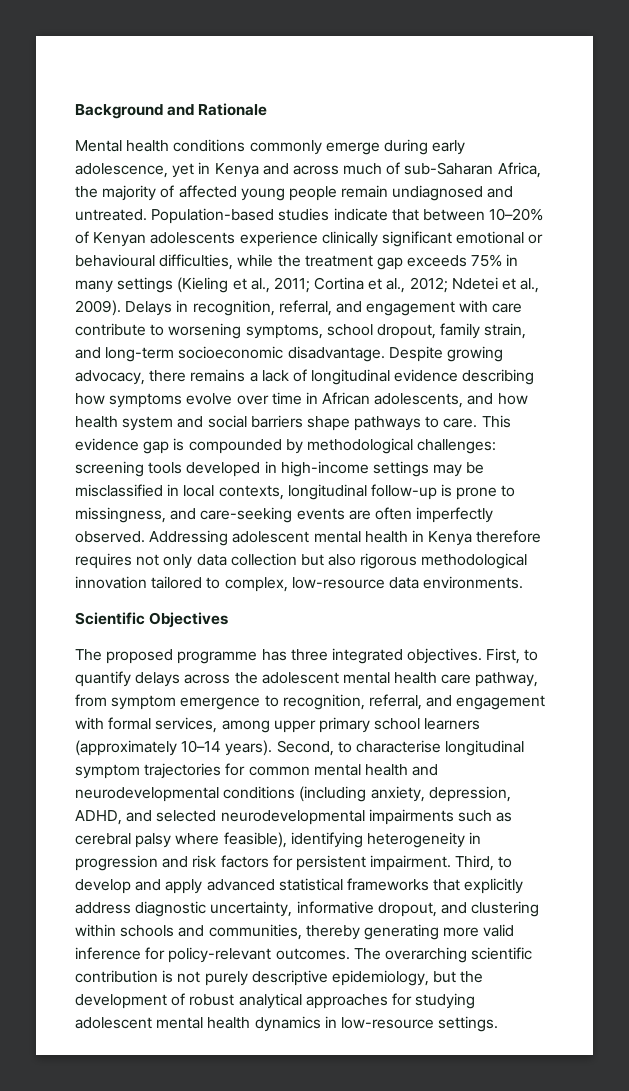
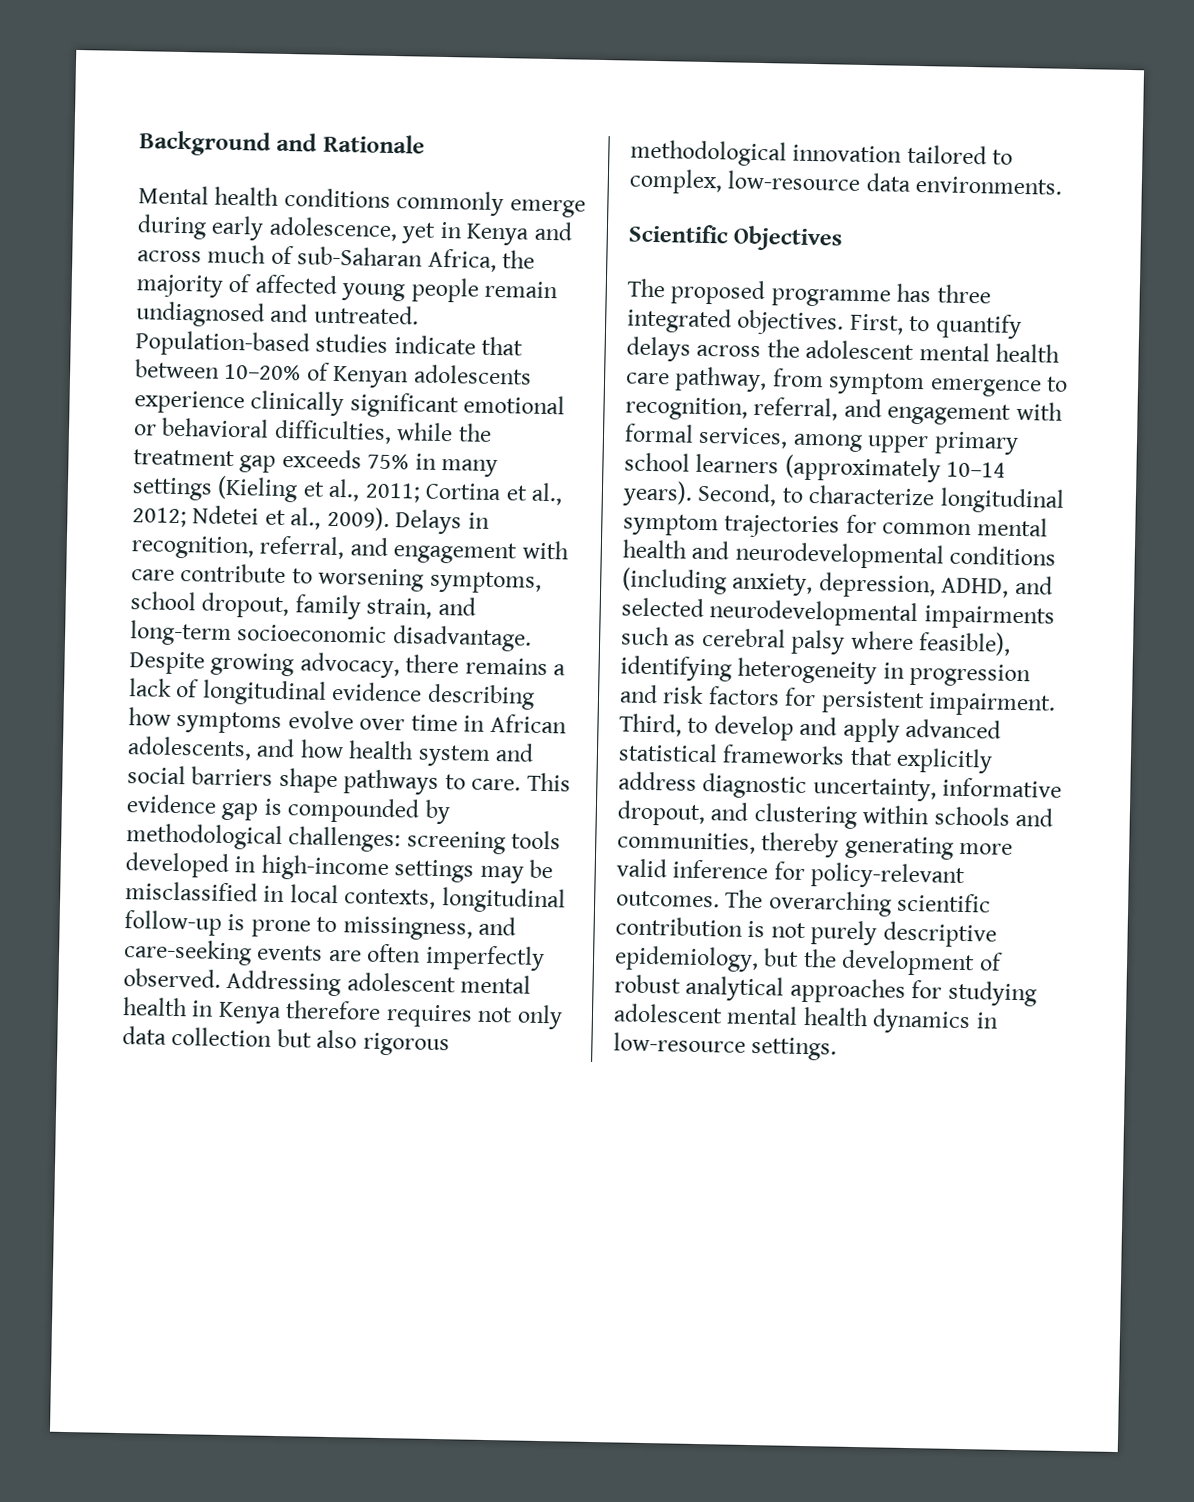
- Population-based studies indicate that between 10–20% of Kenyan adolescents experience clinically significant emotional or behavioural difficulties, while the treatment gap exceeds 75% in many settings (Kieling et al., 2011; Cortina et al., 2012; Ndetei et al., 2009).
+ Population-based studies indicate that between 10–20% of Kenyan adolescents experience clinically significant emotional or behavioral difficulties, while the treatment gap exceeds 75% in many settings (Kieling et al., 2011; Cortina et al., 2012; Ndetei et al., 2009).
- Second, to characterise longitudinal symptom trajectories for common mental health and neurodevelopmental conditions (including anxiety, depression, ADHD, and selected neurodevelopmental impairments such as cerebral palsy where feasible), identifying heterogeneity in progression and risk factors for persistent impairment.
+ Second, to characterize longitudinal symptom trajectories for common mental health and neurodevelopmental conditions (including anxiety, depression, ADHD, and selected neurodevelopmental impairments such as cerebral palsy where feasible), identifying heterogeneity in progression and risk factors for persistent impairment.

